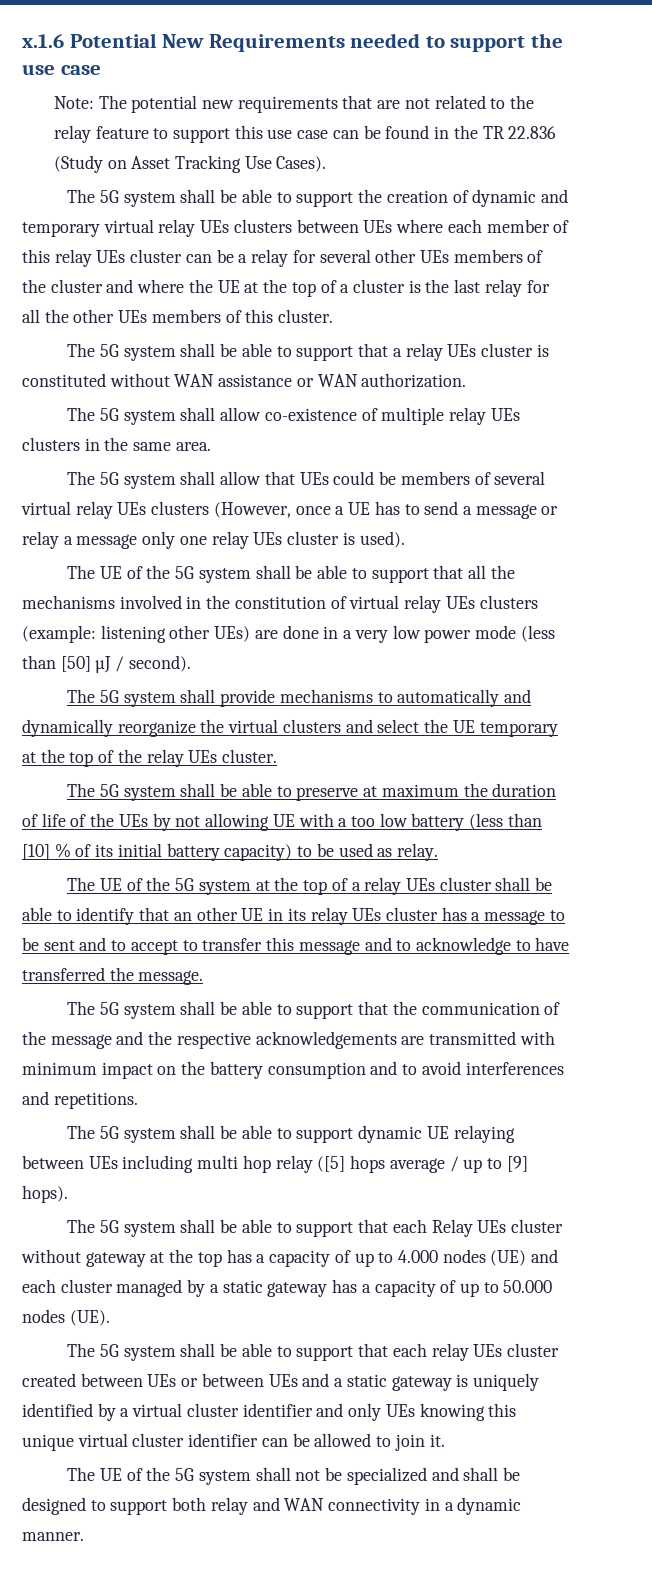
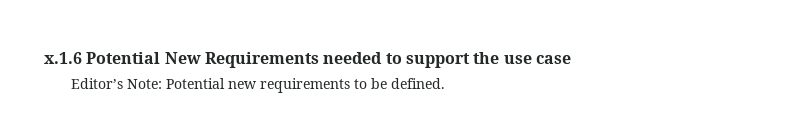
- Note: The potential new requirements that are not related to the relay feature to support this use case can be found in the TR 22.836 (Study on Asset Tracking Use Cases).
- The 5G system shall be able to support the creation of dynamic and temporary virtual relay UEs clusters between UEs where each member of this relay UEs cluster can be a relay for several other UEs members of the cluster and where the UE at the top of a cluster is the last relay for all the other UEs members of this cluster.
- The 5G system shall be able to support that a relay UEs cluster is constituted without WAN assistance or WAN authorization.
- The 5G system shall allow co-existence of multiple relay UEs clusters in the same area.
- The 5G system shall allow that UEs could be members of several virtual relay UEs clusters (However, once a UE has to send a message or relay a message only one relay UEs cluster is used).
- The UE of the 5G system shall be able to support that all the mechanisms involved in the constitution of virtual relay UEs clusters (example: listening other UEs) are done in a very low power mode (less than [50] µJ / second).
- The 5G system shall provide mechanisms to automatically and dynamically reorganize the virtual clusters and select the UE temporary at the top of the relay UEs cluster.
- The 5G system shall be able to preserve at maximum the duration of life of the UEs by not allowing UE with a too low battery (less than [10] % of its initial battery capacity) to be used as relay.
- The UE of the 5G system at the top of a relay UEs cluster shall be able to identify that an other UE in its relay UEs cluster has a message to be sent and to accept to transfer this message and to acknowledge to have transferred the message.
- The 5G system shall be able to support that the communication of the message and the respective acknowledgements are transmitted with minimum impact on the battery consumption and to avoid interferences and repetitions.
- The 5G system shall be able to support dynamic UE relaying between UEs including multi hop relay ([5] hops average / up to [9] hops).
- The 5G system shall be able to support that each Relay UEs cluster without gateway at the top has a capacity of up to 4.000 nodes (UE) and each cluster managed by a static gateway has a capacity of up to 50.000 nodes (UE).
- The 5G system shall be able to support that each relay UEs cluster created between UEs or between UEs and a static gateway is uniquely identified by a virtual cluster identifier and only UEs knowing this unique virtual cluster identifier can be allowed to join it.
- The UE of the 5G system shall not be specialized and shall be designed to support both relay and WAN connectivity in a dynamic manner.
+ Editor’s Note: Potential new requirements to be defined.

